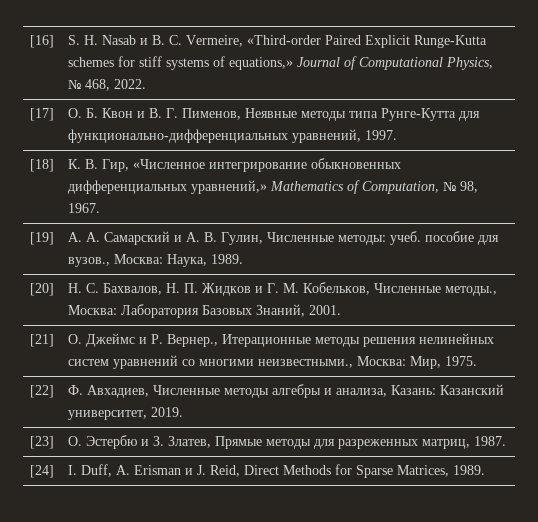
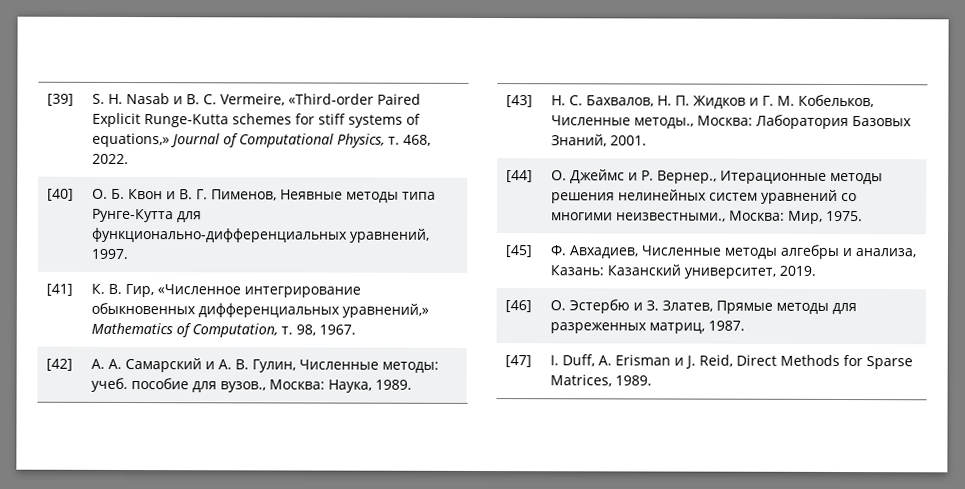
- [16] | S. H. Nasab и B. C. Vermeire, «Third-order Paired Explicit Runge-Kutta schemes for stiff systems of equations,» Journal of Computational Physics, № 468, 2022.
+ [39] | S. H. Nasab и B. C. Vermeire, «Third-order Paired Explicit Runge-Kutta schemes for stiff systems of equations,» Journal of Computational Physics, т. 468, 2022.
- [17] | О. Б. Квон и В. Г. Пименов, Неявные методы типа Рунге-Кутта для функционально-дифференциальных уравнений, 1997.
+ [40] | О. Б. Квон и В. Г. Пименов, Неявные методы типа Рунге-Кутта для функционально-дифференциальных уравнений, 1997.
- [18] | К. В. Гир, «Численное интегрирование обыкновенных дифференциальных уравнений,» Mathematics of Computation, № 98, 1967.
+ [41] | К. В. Гир, «Численное интегрирование обыкновенных дифференциальных уравнений,» Mathematics of Computation, т. 98, 1967.
- [19] | А. А. Самарский и А. В. Гулин, Численные методы: учеб. пособие для вузов., Москва: Наука, 1989.
+ [42] | А. А. Самарский и А. В. Гулин, Численные методы: учеб. пособие для вузов., Москва: Наука, 1989.
- [20] | Н. С. Бахвалов, Н. П. Жидков и Г. М. Кобельков, Численные методы., Москва: Лаборатория Базовых Знаний, 2001.
+ [43] | Н. С. Бахвалов, Н. П. Жидков и Г. М. Кобельков, Численные методы., Москва: Лаборатория Базовых Знаний, 2001.
- [21] | О. Джеймс и Р. Вернер., Итерационные методы решения нелинейных систем уравнений со многими неизвестными., Москва: Мир, 1975.
+ [44] | О. Джеймс и Р. Вернер., Итерационные методы решения нелинейных систем уравнений со многими неизвестными., Москва: Мир, 1975.
- [22] | Ф. Авхадиев, Численные методы алгебры и анализа, Казань: Казанский университет, 2019.
+ [45] | Ф. Авхадиев, Численные методы алгебры и анализа, Казань: Казанский университет, 2019.
- [23] | О. Эстербю и З. Златев, Прямые методы для разреженных матриц, 1987.
+ [46] | О. Эстербю и З. Златев, Прямые методы для разреженных матриц, 1987.
- [24] | I. Duff, A. Erisman и J. Reid, Direct Methods for Sparse Matrices, 1989.
+ [47] | I. Duff, A. Erisman и J. Reid, Direct Methods for Sparse Matrices, 1989.

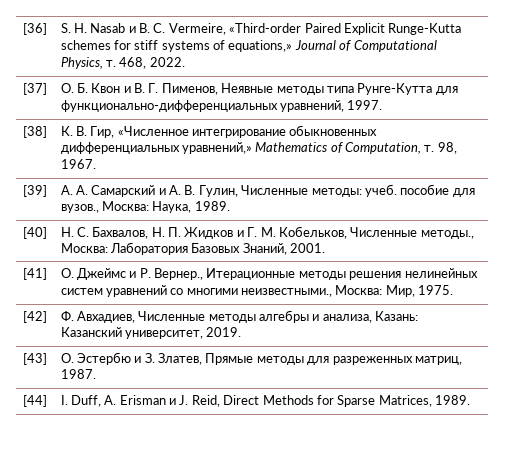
- [39] | S. H. Nasab и B. C. Vermeire, «Third-order Paired Explicit Runge-Kutta schemes for stiff systems of equations,» Journal of Computational Physics, т. 468, 2022.
+ [36] | S. H. Nasab и B. C. Vermeire, «Third-order Paired Explicit Runge-Kutta schemes for stiff systems of equations,» Journal of Computational Physics, т. 468, 2022.
- [40] | О. Б. Квон и В. Г. Пименов, Неявные методы типа Рунге-Кутта для функционально-дифференциальных уравнений, 1997.
+ [37] | О. Б. Квон и В. Г. Пименов, Неявные методы типа Рунге-Кутта для функционально-дифференциальных уравнений, 1997.
- [41] | К. В. Гир, «Численное интегрирование обыкновенных дифференциальных уравнений,» Mathematics of Computation, т. 98, 1967.
+ [38] | К. В. Гир, «Численное интегрирование обыкновенных дифференциальных уравнений,» Mathematics of Computation, т. 98, 1967.
- [42] | А. А. Самарский и А. В. Гулин, Численные методы: учеб. пособие для вузов., Москва: Наука, 1989.
+ [39] | А. А. Самарский и А. В. Гулин, Численные методы: учеб. пособие для вузов., Москва: Наука, 1989.
- [43] | Н. С. Бахвалов, Н. П. Жидков и Г. М. Кобельков, Численные методы., Москва: Лаборатория Базовых Знаний, 2001.
+ [40] | Н. С. Бахвалов, Н. П. Жидков и Г. М. Кобельков, Численные методы., Москва: Лаборатория Базовых Знаний, 2001.
- [44] | О. Джеймс и Р. Вернер., Итерационные методы решения нелинейных систем уравнений со многими неизвестными., Москва: Мир, 1975.
+ [41] | О. Джеймс и Р. Вернер., Итерационные методы решения нелинейных систем уравнений со многими неизвестными., Москва: Мир, 1975.
- [45] | Ф. Авхадиев, Численные методы алгебры и анализа, Казань: Казанский университет, 2019.
+ [42] | Ф. Авхадиев, Численные методы алгебры и анализа, Казань: Казанский университет, 2019.
- [46] | О. Эстербю и З. Златев, Прямые методы для разреженных матриц, 1987.
+ [43] | О. Эстербю и З. Златев, Прямые методы для разреженных матриц, 1987.
- [47] | I. Duff, A. Erisman и J. Reid, Direct Methods for Sparse Matrices, 1989.
+ [44] | I. Duff, A. Erisman и J. Reid, Direct Methods for Sparse Matrices, 1989.

